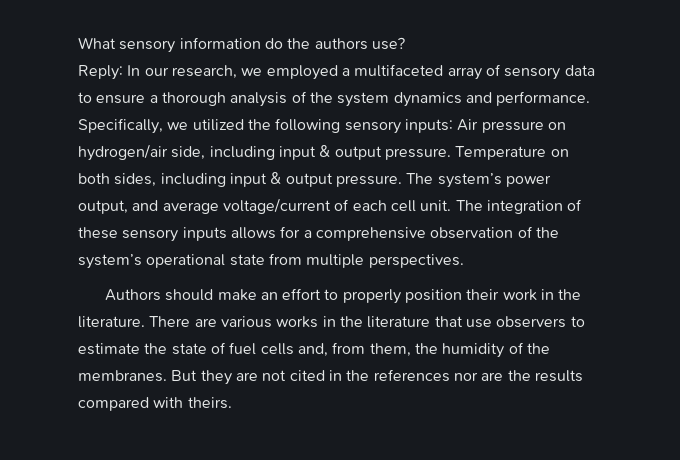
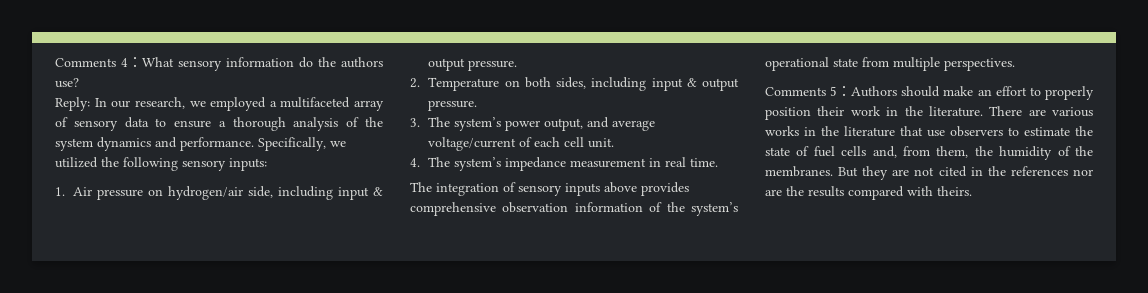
- What sensory information do the authors use?
+ Comments 4：What sensory information do the authors use?
- Specifically, we utilized the following sensory inputs: Air pressure on hydrogen/air side, including input & output pressure. Temperature on both sides, including input & output pressure. The system’s power output, and average voltage/current of each cell unit. The integration of these sensory inputs allows for a comprehensive observation of the system’s operational state from multiple perspectives.
+ Specifically, we utilized the following sensory inputs:
+ 1. Air pressure on hydrogen/air side, including input & output pressure.
+ 2. Temperature on both sides, including input & output pressure.
+ 3. The system’s power output, and average voltage/current of each cell unit.
+ 4. The system’s impedance measurement in real time.
+ The integration of sensory inputs above provides comprehensive observation information of the system’s operational state from multiple perspectives.
- Authors should make an effort to properly position their work in the literature.
+ Comments 5：Authors should make an effort to properly position their work in the literature.

